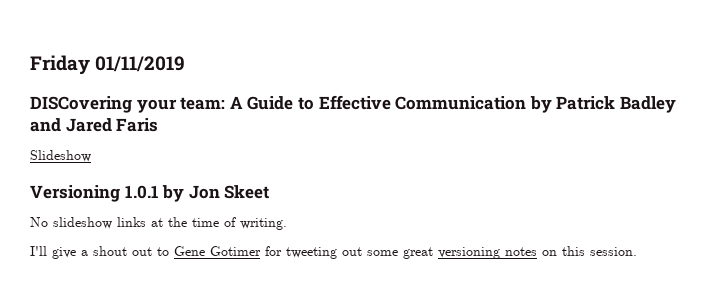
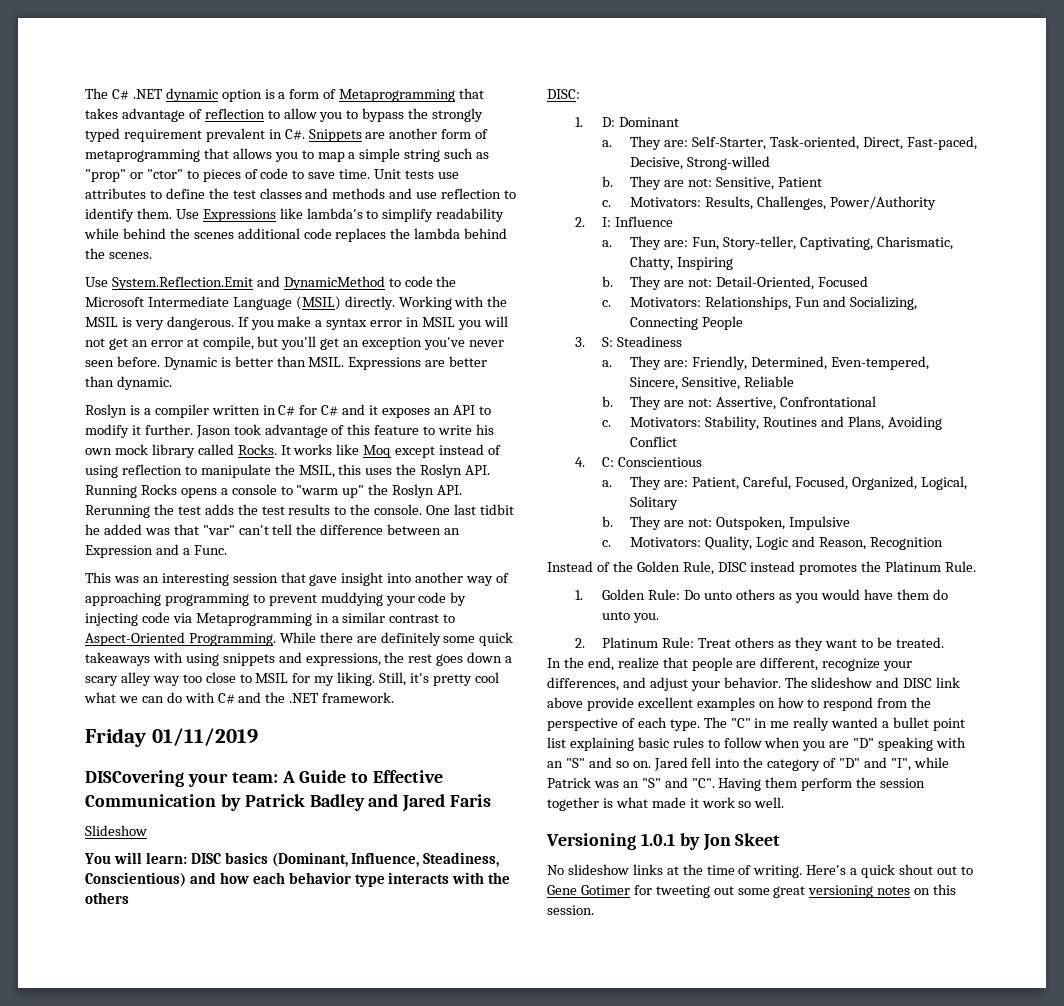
+ The C# .NET dynamic option is a form of Metaprogramming that takes advantage of reflection to allow you to bypass the strongly typed requirement prevalent in C#. Snippets are another form of metaprogramming that allows you to map a simple string such as "prop" or "ctor" to pieces of code to save time. Unit tests use attributes to define the test classes and methods and use reflection to identify them. Use Expressions like lambda's to simplify readability while behind the scenes additional code replaces the lambda behind the scenes.
+ Use System.Reflection.Emit and DynamicMethod to code the Microsoft Intermediate Language (MSIL) directly. Working with the MSIL is very dangerous. If you make a syntax error in MSIL you will not get an error at compile, but you'll get an exception you've never seen before. Dynamic is better than MSIL. Expressions are better than dynamic.
+ Roslyn is a compiler written in C# for C# and it exposes an API to modify it further. Jason took advantage of this feature to write his own mock library called Rocks. It works like Moq except instead of using reflection to manipulate the MSIL, this uses the Roslyn API. Running Rocks opens a console to "warm up" the Roslyn API. Rerunning the test adds the test results to the console. One last tidbit he added was that "var" can't tell the difference between an Expression and a Func.
+ This was an interesting session that gave insight into another way of approaching programming to prevent muddying your code by injecting code via Metaprogramming in a similar contrast to Aspect-Oriented Programming. While there are definitely some quick takeaways with using snippets and expressions, the rest goes down a scary alley way too close to MSIL for my liking. Still, it's pretty cool what we can do with C# and the .NET framework.
+ You will learn: DISC basics (Dominant, Influence, Steadiness, Conscientious) and how each behavior type interacts with the others
+ DISC:
+ 1. D: Dominant
+ a. They are: Self-Starter, Task-oriented, Direct, Fast-paced, Decisive, Strong-willed
+ b. They are not: Sensitive, Patient
+ c. Motivators: Results, Challenges, Power/Authority
+ 2. I: Influence
+ a. They are: Fun, Story-teller, Captivating, Charismatic, Chatty, Inspiring
+ b. They are not: Detail-Oriented, Focused
+ c. Motivators: Relationships, Fun and Socializing, Connecting People
+ 3. S: Steadiness
+ a. They are: Friendly, Determined, Even-tempered, Sincere, Sensitive, Reliable
+ b. They are not: Assertive, Confrontational
+ c. Motivators: Stability, Routines and Plans, Avoiding Conflict
+ 4. C: Conscientious
+ a. They are: Patient, Careful, Focused, Organized, Logical, Solitary
+ b. They are not: Outspoken, Impulsive
+ c. Motivators: Quality, Logic and Reason, Recognition
+ Instead of the Golden Rule, DISC instead promotes the Platinum Rule.
+ 1. Golden Rule: Do unto others as you would have them do unto you.
+ 2. Platinum Rule: Treat others as they want to be treated.
+ In the end, realize that people are different, recognize your differences, and adjust your behavior. The slideshow and DISC link above provide excellent examples on how to respond from the perspective of each type. The "C" in me really wanted a bullet point list explaining basic rules to follow when you are "D" speaking with an "S" and so on. Jared fell into the category of "D" and "I", while Patrick was an "S" and "C". Having them perform the session together is what made it work so well.
- No slideshow links at the time of writing.
- I'll give a shout out to Gene Gotimer for tweeting out some great versioning notes on this session.
+ No slideshow links at the time of writing. Here's a quick shout out to Gene Gotimer for tweeting out some great versioning notes on this session.

